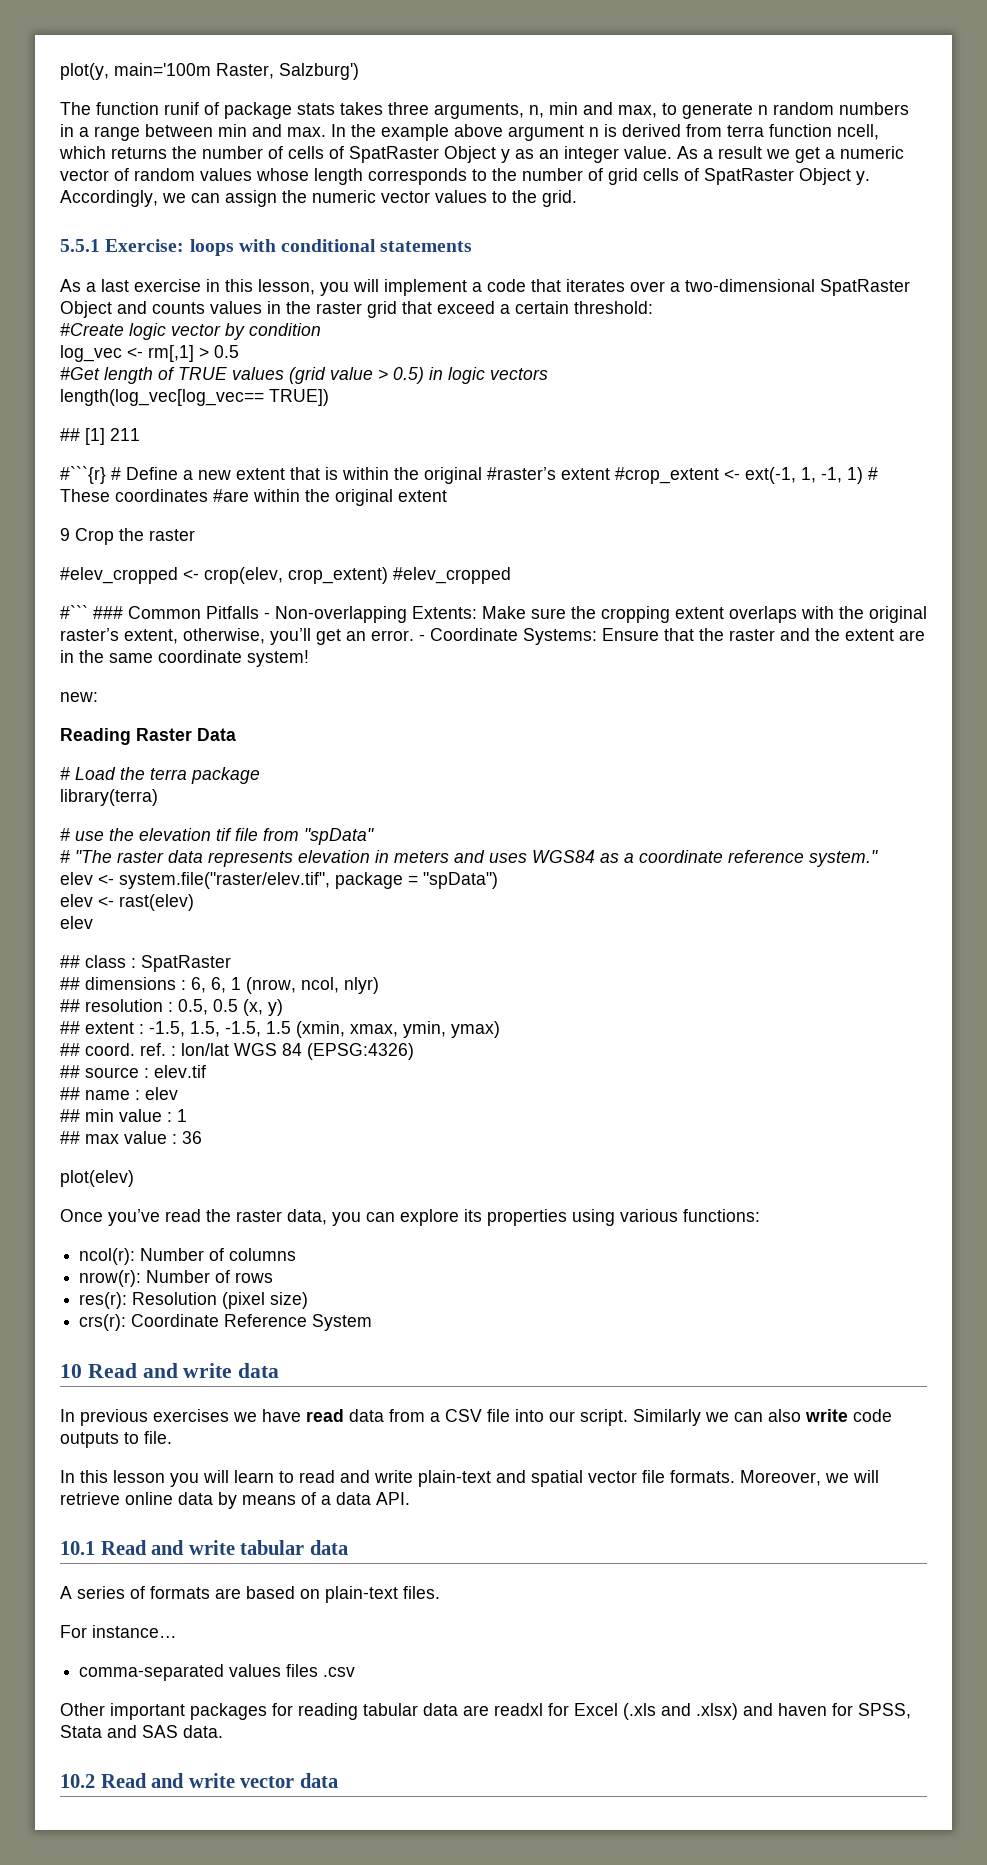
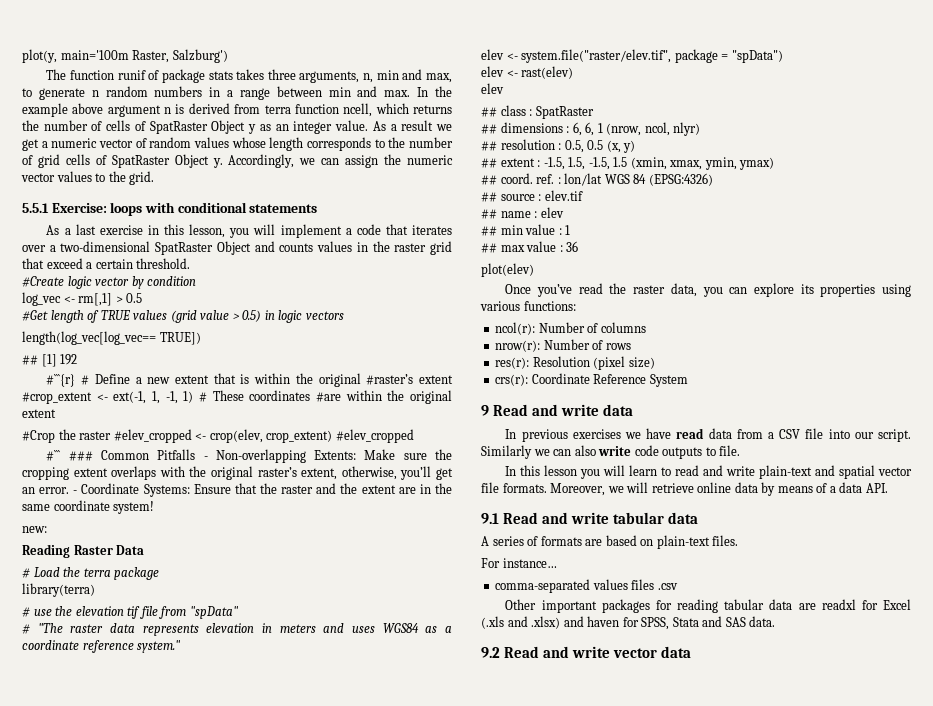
- As a last exercise in this lesson, you will implement a code that iterates over a two-dimensional SpatRaster Object and counts values in the raster grid that exceed a certain threshold:
+ As a last exercise in this lesson, you will implement a code that iterates over a two-dimensional SpatRaster Object and counts values in the raster grid that exceed a certain threshold.
- ## [1] 211
+ ## [1] 192
- 9 Crop the raster
- #elev_cropped <- crop(elev, crop_extent) #elev_cropped
+ #Crop the raster #elev_cropped <- crop(elev, crop_extent) #elev_cropped
- 10 Read and write data
+ 9 Read and write data
- 10.1 Read and write tabular data
+ 9.1 Read and write tabular data
- 10.2 Read and write vector data
+ 9.2 Read and write vector data

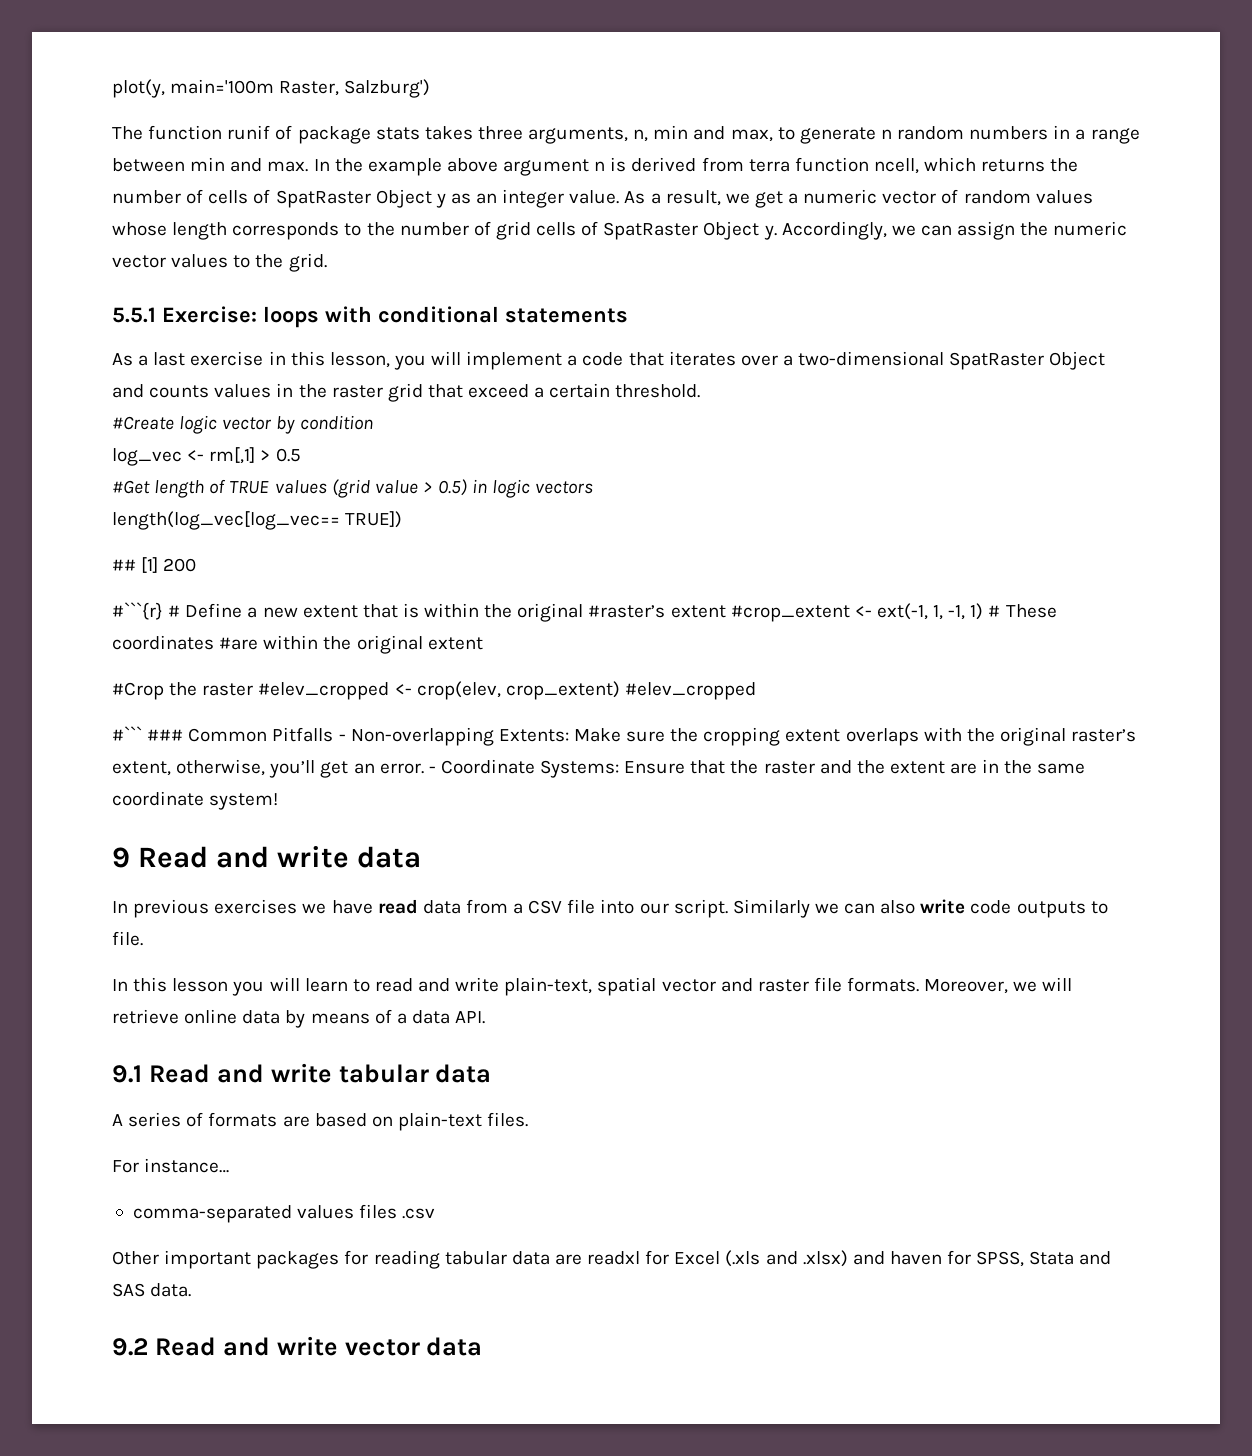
- As a result we get a numeric vector of random values whose length corresponds to the number of grid cells of SpatRaster Object y.
+ As a result, we get a numeric vector of random values whose length corresponds to the number of grid cells of SpatRaster Object y.
- ## [1] 192
+ ## [1] 200
- new:
- Reading Raster Data
- # Load the terra package
- library(terra)
- # use the elevation tif file from "spData"
- # "The raster data represents elevation in meters and uses WGS84 as a coordinate reference system."
- elev <- system.file("raster/elev.tif", package = "spData")
- elev <- rast(elev)
- elev
- ## class : SpatRaster
- ## dimensions : 6, 6, 1 (nrow, ncol, nlyr)
- ## resolution : 0.5, 0.5 (x, y)
- ## extent : -1.5, 1.5, -1.5, 1.5 (xmin, xmax, ymin, ymax)
- ## coord. ref. : lon/lat WGS 84 (EPSG:4326)
- ## source : elev.tif
- ## name : elev
- ## min value : 1
- ## max value : 36
- plot(elev)
- Once you’ve read the raster data, you can explore its properties using various functions:
- ncol(r): Number of columns
- nrow(r): Number of rows
- res(r): Resolution (pixel size)
- crs(r): Coordinate Reference System
- In this lesson you will learn to read and write plain-text and spatial vector file formats.
+ In this lesson you will learn to read and write plain-text, spatial vector and raster file formats.

